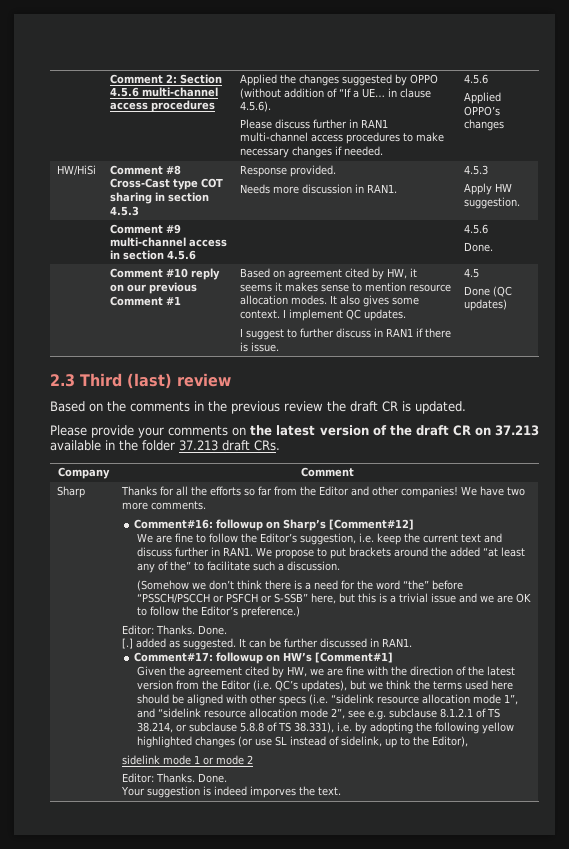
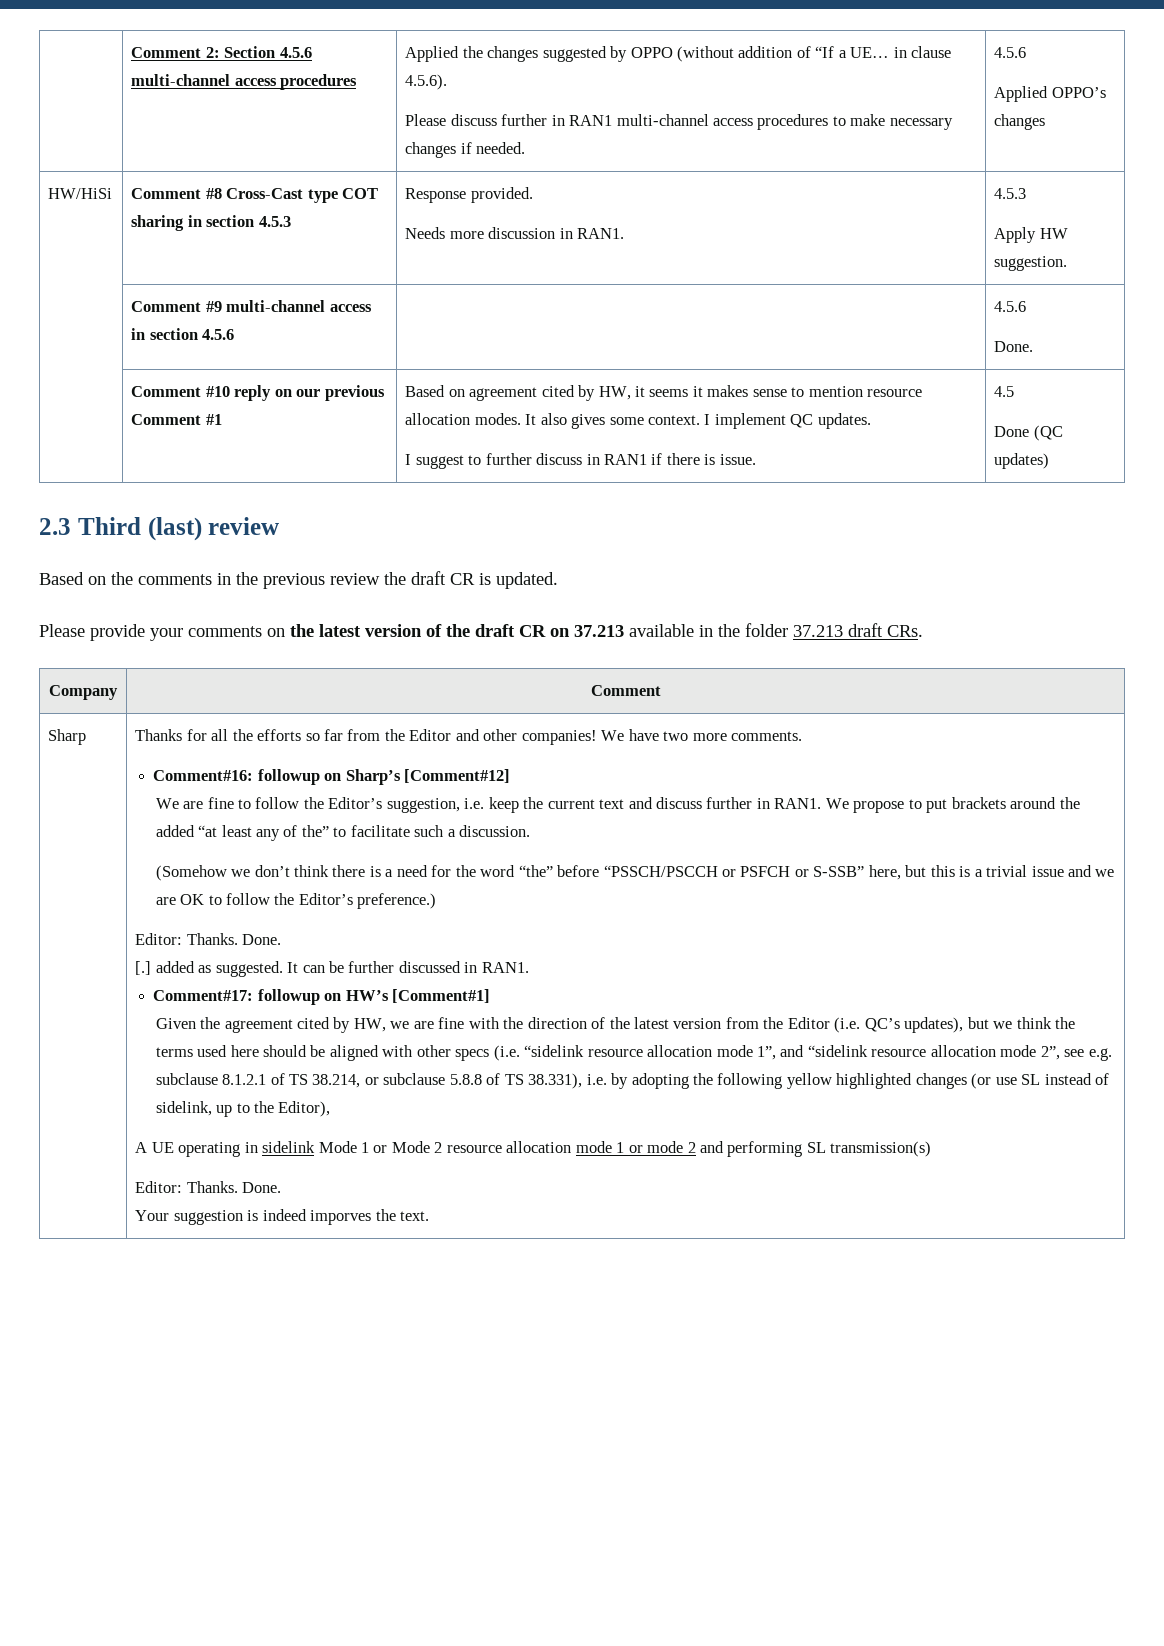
- sidelink mode 1 or mode 2
+ A UE operating in sidelink Mode 1 or Mode 2 resource allocation mode 1 or mode 2 and performing SL transmission(s)

